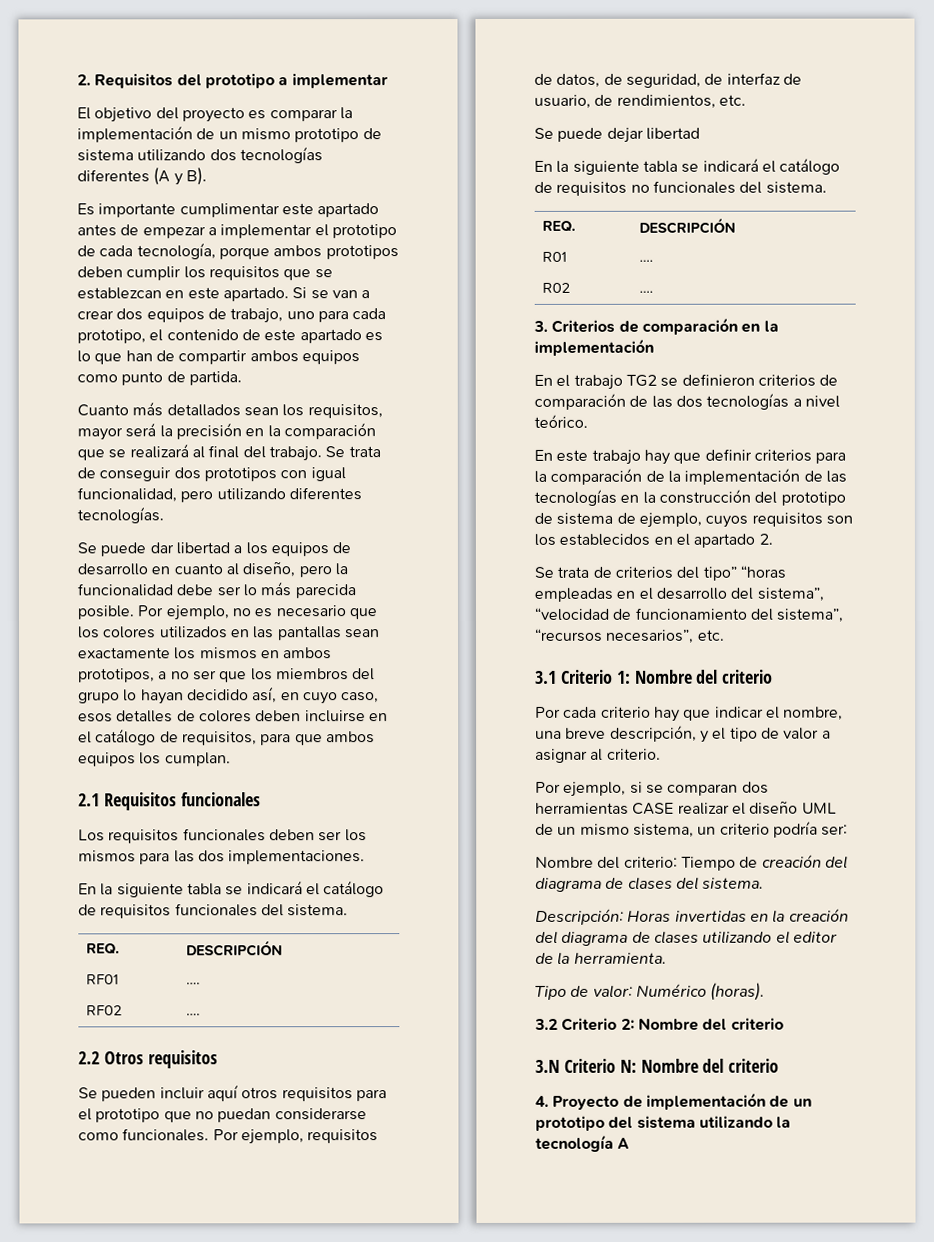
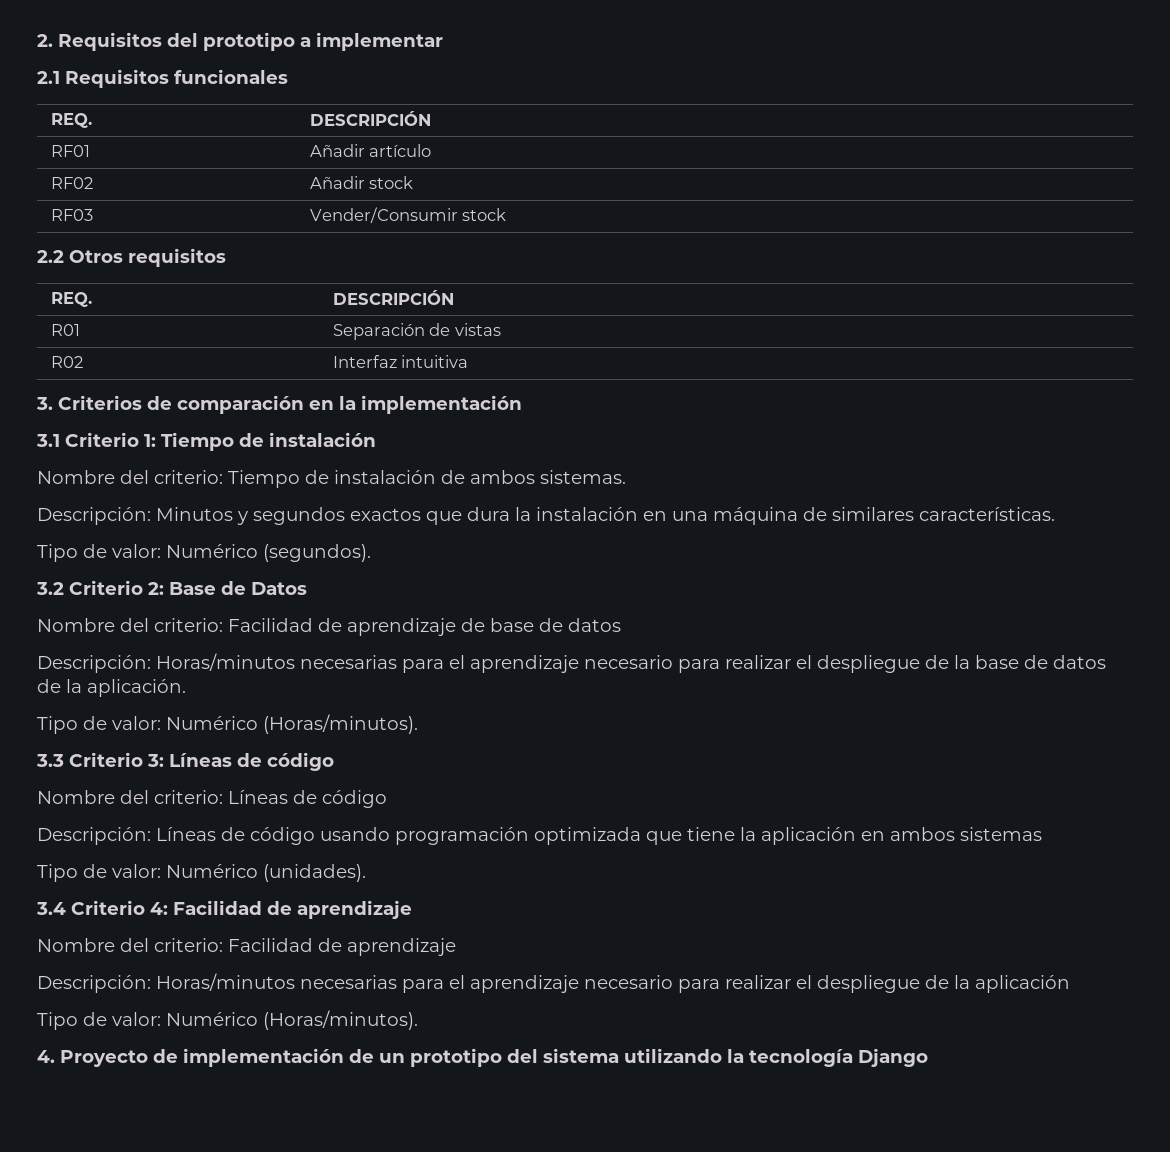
- El objetivo del proyecto es comparar la implementación de un mismo prototipo de sistema utilizando dos tecnologías diferentes (A y B).
- Es importante cumplimentar este apartado antes de empezar a implementar el prototipo de cada tecnología, porque ambos prototipos deben cumplir los requisitos que se establezcan en este apartado. Si se van a crear dos equipos de trabajo, uno para cada prototipo, el contenido de este apartado es lo que han de compartir ambos equipos como punto de partida.
- Cuanto más detallados sean los requisitos, mayor será la precisión en la comparación que se realizará al final del trabajo. Se trata de conseguir dos prototipos con igual funcionalidad, pero utilizando diferentes tecnologías.
- Se puede dar libertad a los equipos de desarrollo en cuanto al diseño, pero la funcionalidad debe ser lo más parecida posible. Por ejemplo, no es necesario que los colores utilizados en las pantallas sean exactamente los mismos en ambos prototipos, a no ser que los miembros del grupo lo hayan decidido así, en cuyo caso, esos detalles de colores deben incluirse en el catálogo de requisitos, para que ambos equipos los cumplan.
  2.1 Requisitos funcionales
- Los requisitos funcionales deben ser los mismos para las dos implementaciones.
- En la siguiente tabla se indicará el catálogo de requisitos funcionales del sistema.
- RF01 | ….
+ RF01 | Añadir artículo
- RF02 | ….
+ RF02 | Añadir stock
+ RF03 | Vender/Consumir stock
  2.2 Otros requisitos
- Se pueden incluir aquí otros requisitos para el prototipo que no puedan considerarse como funcionales. Por ejemplo, requisitos de datos, de seguridad, de interfaz de usuario, de rendimientos, etc.
- Se puede dejar libertad
- En la siguiente tabla se indicará el catálogo de requisitos no funcionales del sistema.
- R01 | ….
+ R01 | Separación de vistas
- R02 | ….
+ R02 | Interfaz intuitiva
- En el trabajo TG2 se definieron criterios de comparación de las dos tecnologías a nivel teórico.
- En este trabajo hay que definir criterios para la comparación de la implementación de las tecnologías en la construcción del prototipo de sistema de ejemplo, cuyos requisitos son los establecidos en el apartado 2.
- Se trata de criterios del tipo” “horas empleadas en el desarrollo del sistema”, “velocidad de funcionamiento del sistema”, “recursos necesarios”, etc.
- 3.1 Criterio 1: Nombre del criterio
- Por cada criterio hay que indicar el nombre, una breve descripción, y el tipo de valor a asignar al criterio.
- Por ejemplo, si se comparan dos herramientas CASE realizar el diseño UML de un mismo sistema, un criterio podría ser:
+ 3.1 Criterio 1: Tiempo de instalación
- Nombre del criterio: Tiempo de creación del diagrama de clases del sistema.
- Descripción: Horas invertidas en la creación del diagrama de clases utilizando el editor de la herramienta.
- Tipo de valor: Numérico (horas).
+ Nombre del criterio: Tiempo de instalación de ambos sistemas.
+ Descripción: Minutos y segundos exactos que dura la instalación en una máquina de similares características.
+ Tipo de valor: Numérico (segundos).
- 3.2 Criterio 2: Nombre del criterio
- 3.N Criterio N: Nombre del criterio
+ 3.2 Criterio 2: Base de Datos
+ Nombre del criterio: Facilidad de aprendizaje de base de datos
+ Descripción: Horas/minutos necesarias para el aprendizaje necesario para realizar el despliegue de la base de datos de la aplicación.
+ Tipo de valor: Numérico (Horas/minutos).
+ 3.3 Criterio 3: Líneas de código
+ Nombre del criterio: Líneas de código
+ Descripción: Líneas de código usando programación optimizada que tiene la aplicación en ambos sistemas
+ Tipo de valor: Numérico (unidades).
+ 3.4 Criterio 4: Facilidad de aprendizaje
+ Nombre del criterio: Facilidad de aprendizaje
+ Descripción: Horas/minutos necesarias para el aprendizaje necesario para realizar el despliegue de la aplicación
+ Tipo de valor: Numérico (Horas/minutos).
- 4. Proyecto de implementación de un prototipo del sistema utilizando la tecnología A
+ 4. Proyecto de implementación de un prototipo del sistema utilizando la tecnología Django

